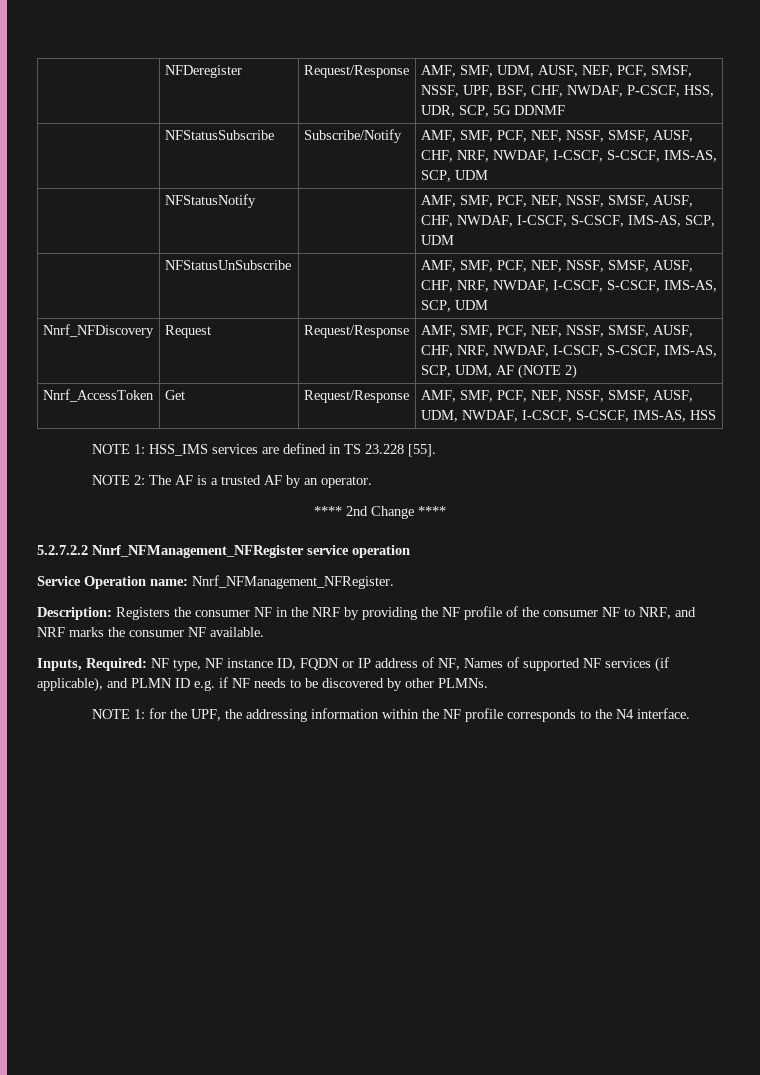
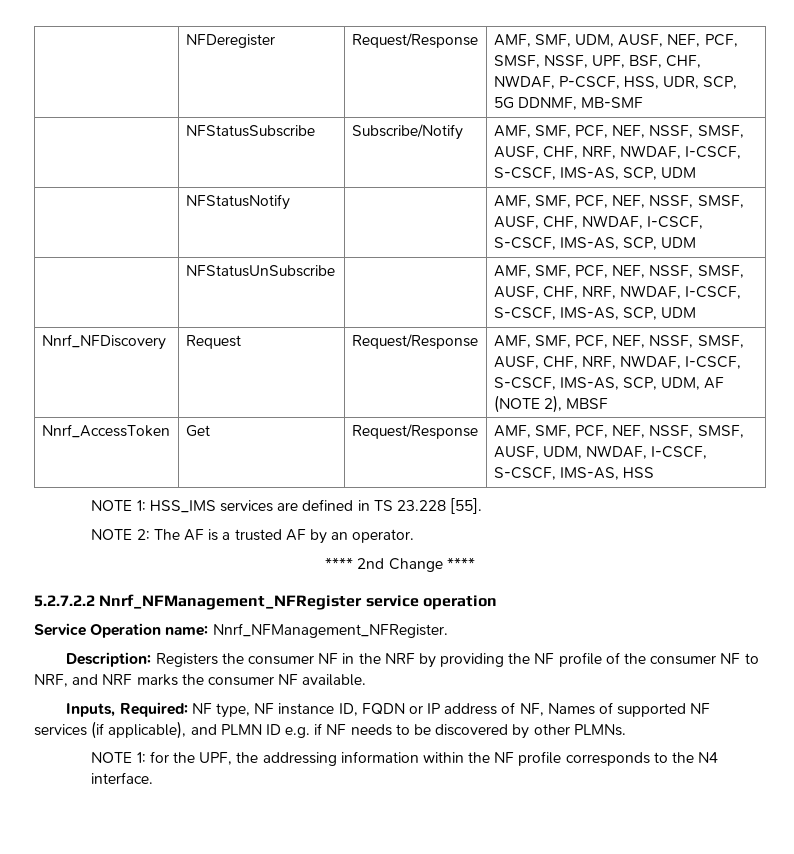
- | NFDeregister | Request/Response | AMF, SMF, UDM, AUSF, NEF, PCF, SMSF, NSSF, UPF, BSF, CHF, NWDAF, P-CSCF, HSS, UDR, SCP, 5G DDNMF
+ | NFDeregister | Request/Response | AMF, SMF, UDM, AUSF, NEF, PCF, SMSF, NSSF, UPF, BSF, CHF, NWDAF, P-CSCF, HSS, UDR, SCP, 5G DDNMF, MB-SMF
- Nnrf_NFDiscovery | Request | Request/Response | AMF, SMF, PCF, NEF, NSSF, SMSF, AUSF, CHF, NRF, NWDAF, I-CSCF, S-CSCF, IMS-AS, SCP, UDM, AF (NOTE 2)
+ Nnrf_NFDiscovery | Request | Request/Response | AMF, SMF, PCF, NEF, NSSF, SMSF, AUSF, CHF, NRF, NWDAF, I-CSCF, S-CSCF, IMS-AS, SCP, UDM, AF (NOTE 2), MBSF

